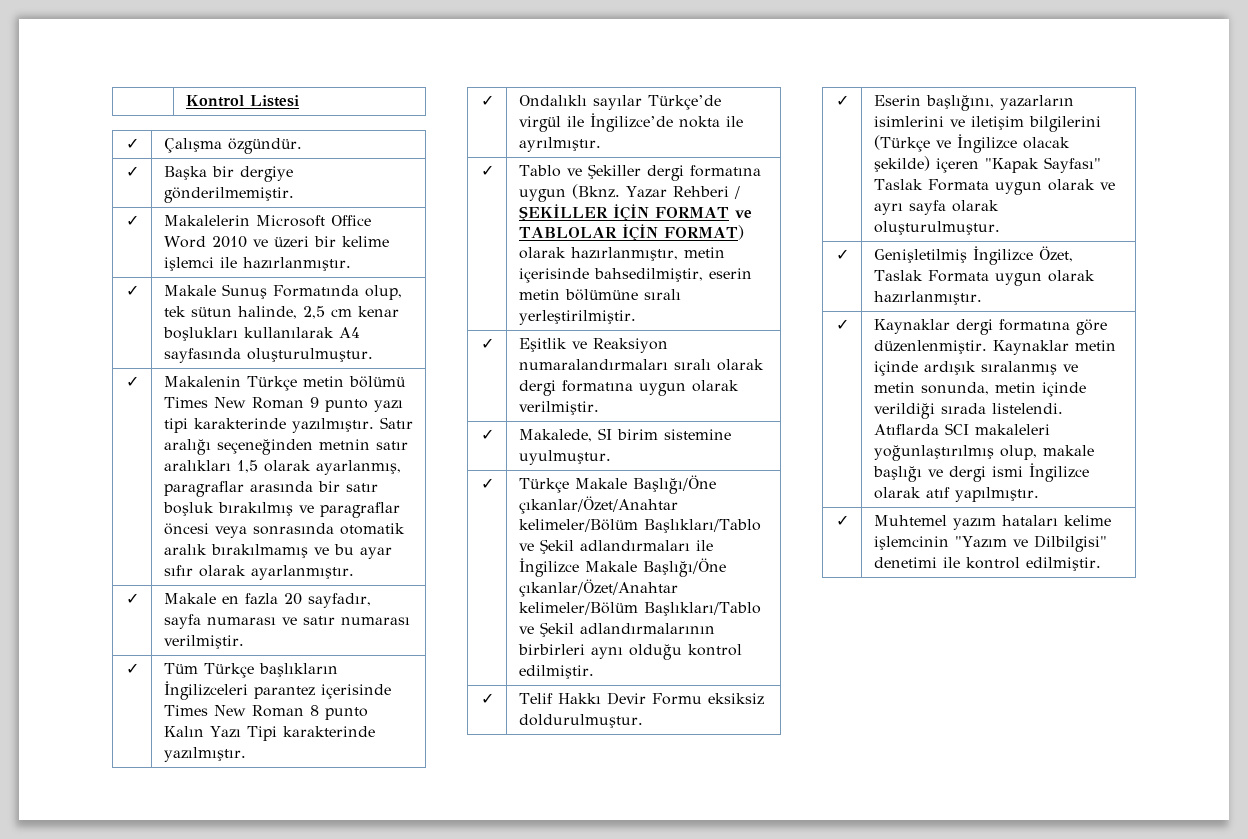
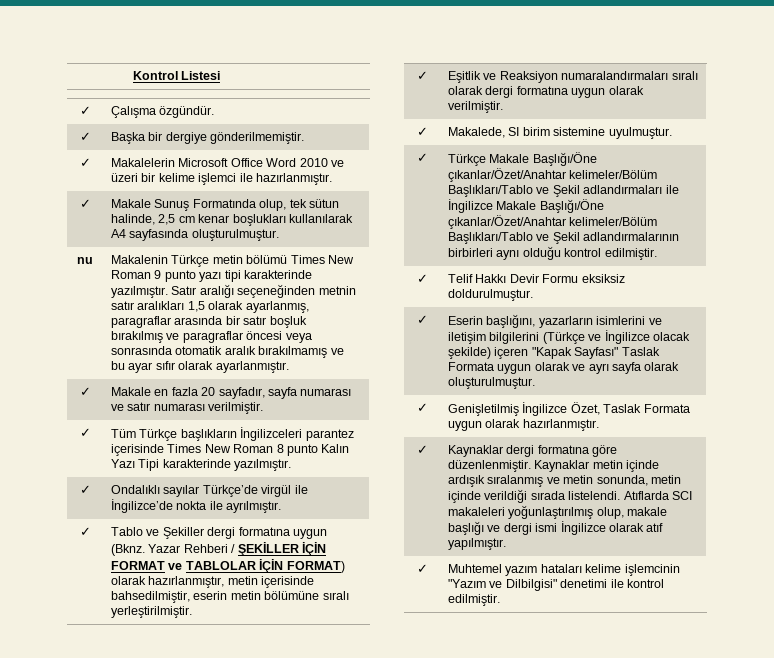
  ✓ | Makale Sunuş Formatında olup, tek sütun halinde, 2,5 cm kenar boşlukları kullanılarak A4 sayfasında oluşturulmuştur.
- ✓
+ nu

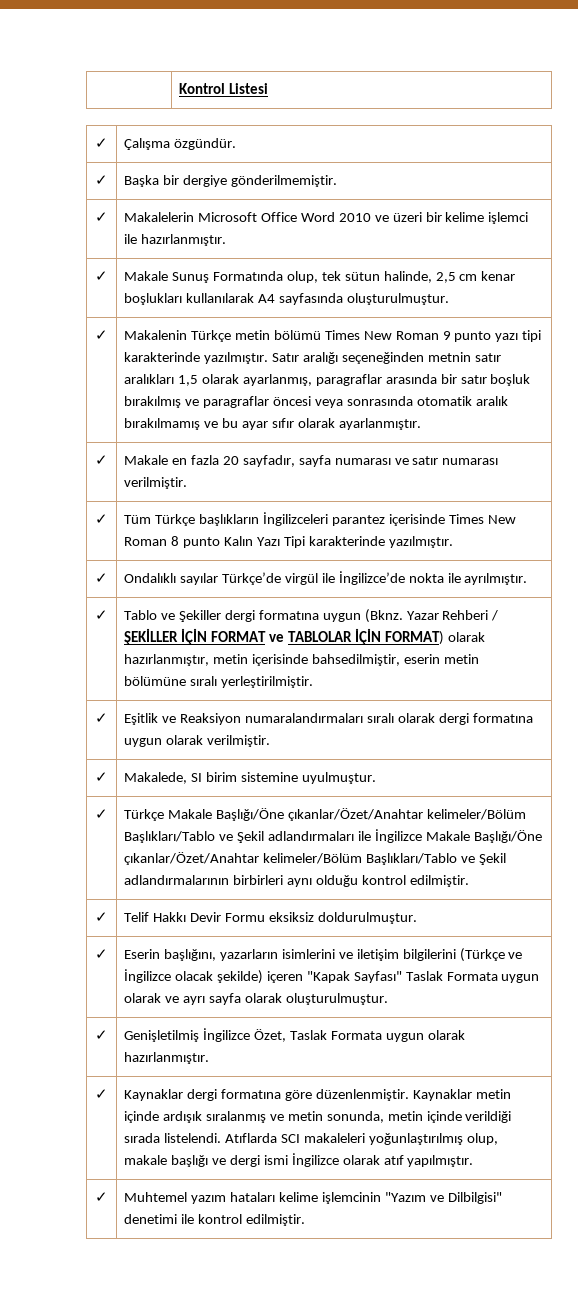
  ✓ | Makale Sunuş Formatında olup, tek sütun halinde, 2,5 cm kenar boşlukları kullanılarak A4 sayfasında oluşturulmuştur.
- nu
+ ✓

